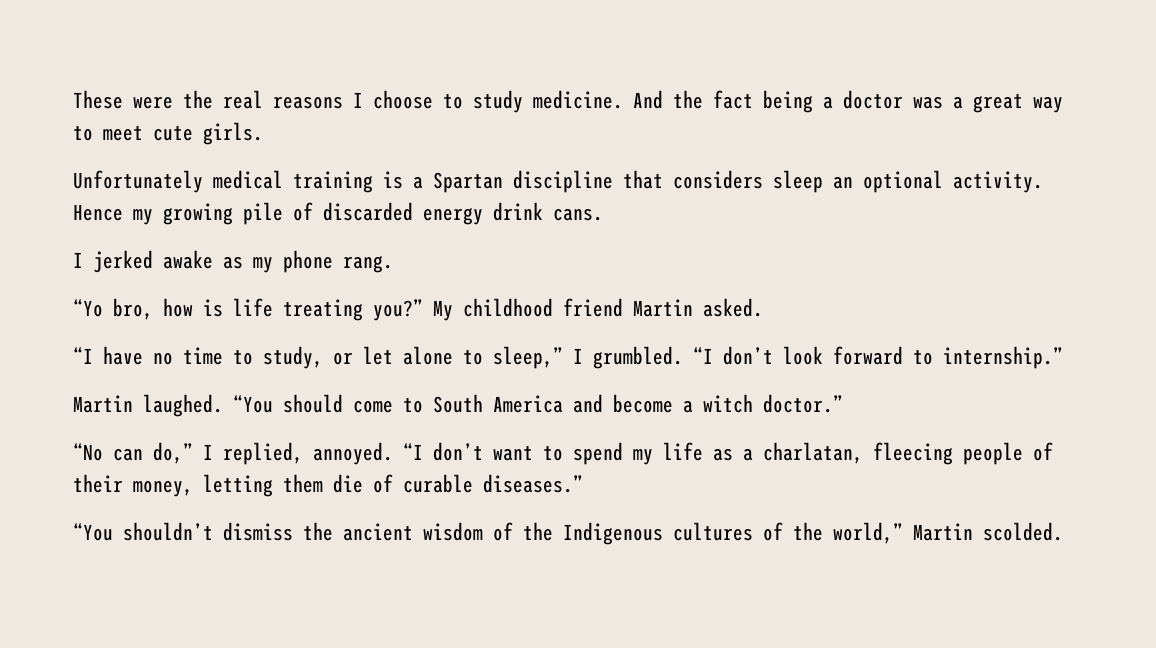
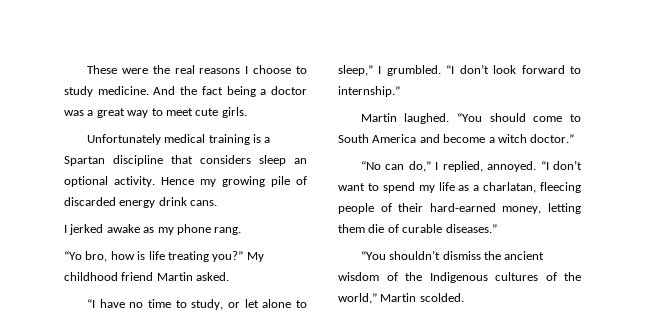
- “I don’t want to spend my life as a charlatan, fleecing people of their money, letting them die of curable diseases.”
+ “I don’t want to spend my life as a charlatan, fleecing people of their hard-earned money, letting them die of curable diseases.”

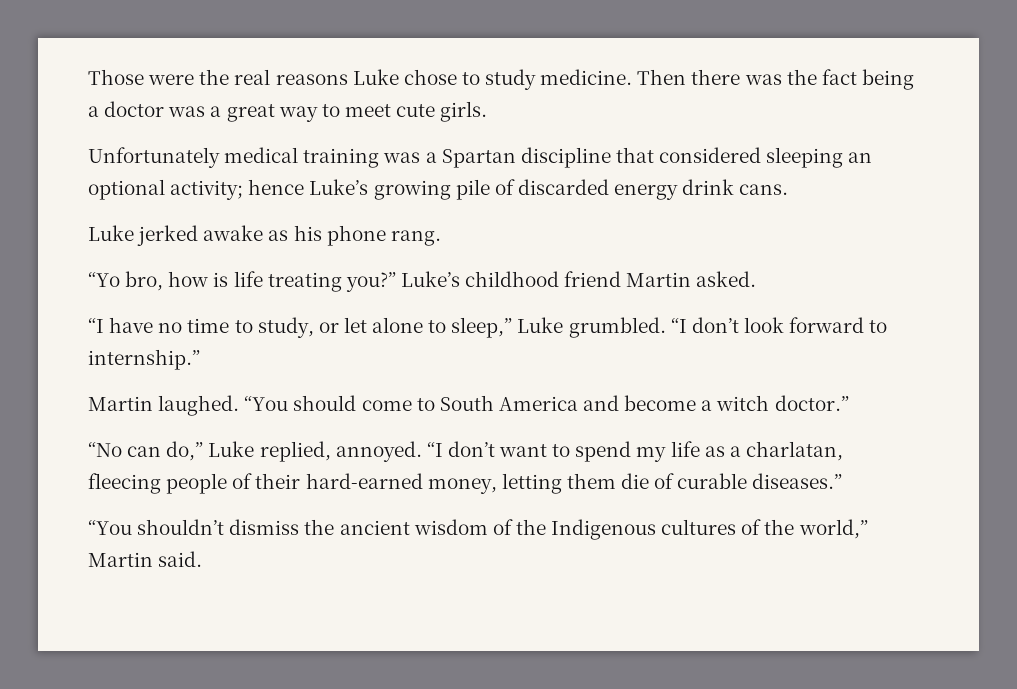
- These were the real reasons I choose to study medicine.
+ Those were the real reasons Luke chose to study medicine.
- And the fact being a doctor was a great way to meet cute girls.
+ Then there was the fact being a doctor was a great way to meet cute girls.
- Unfortunately medical training is a Spartan discipline that considers sleep an optional activity. Hence my growing pile of discarded energy drink cans.
+ Unfortunately medical training was a Spartan discipline that considered sleeping an optional activity; hence Luke’s growing pile of discarded energy drink cans.
- I jerked awake as my phone rang.
+ Luke jerked awake as his phone rang.
- My childhood friend Martin asked.
+ Luke’s childhood friend Martin asked.
- “I have no time to study, or let alone to sleep,” I grumbled.
+ “I have no time to study, or let alone to sleep,” Luke grumbled.
- “No can do,” I replied, annoyed.
+ “No can do,” Luke replied, annoyed.
- “You shouldn’t dismiss the ancient wisdom of the Indigenous cultures of the world,” Martin scolded.
+ “You shouldn’t dismiss the ancient wisdom of the Indigenous cultures of the world,” Martin said.

